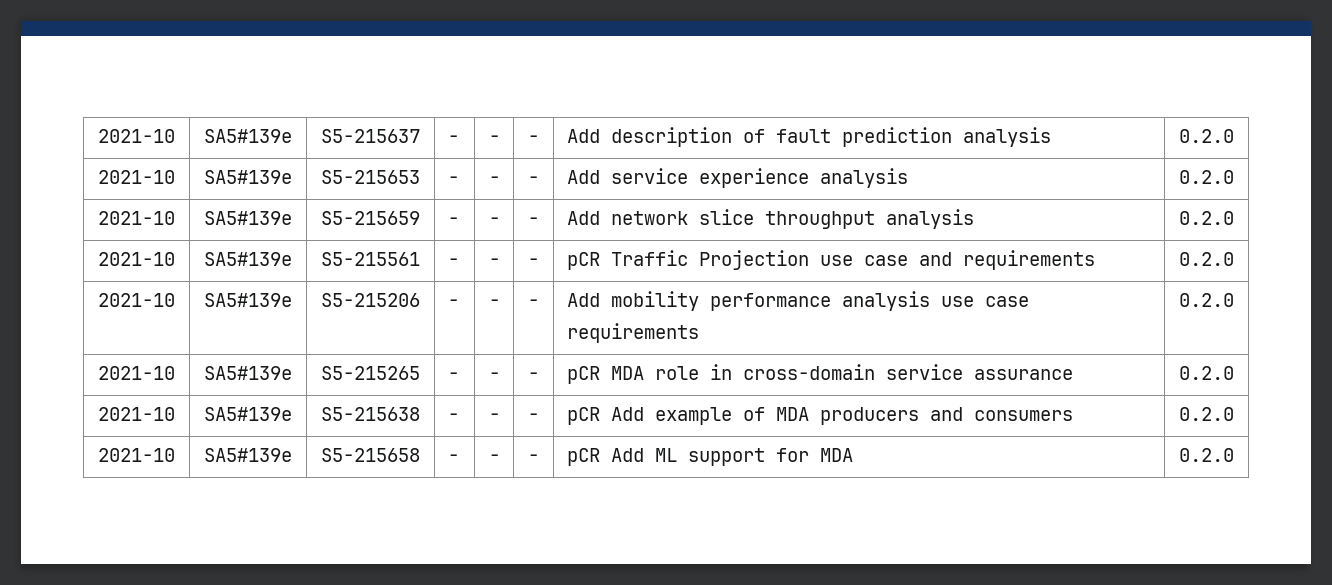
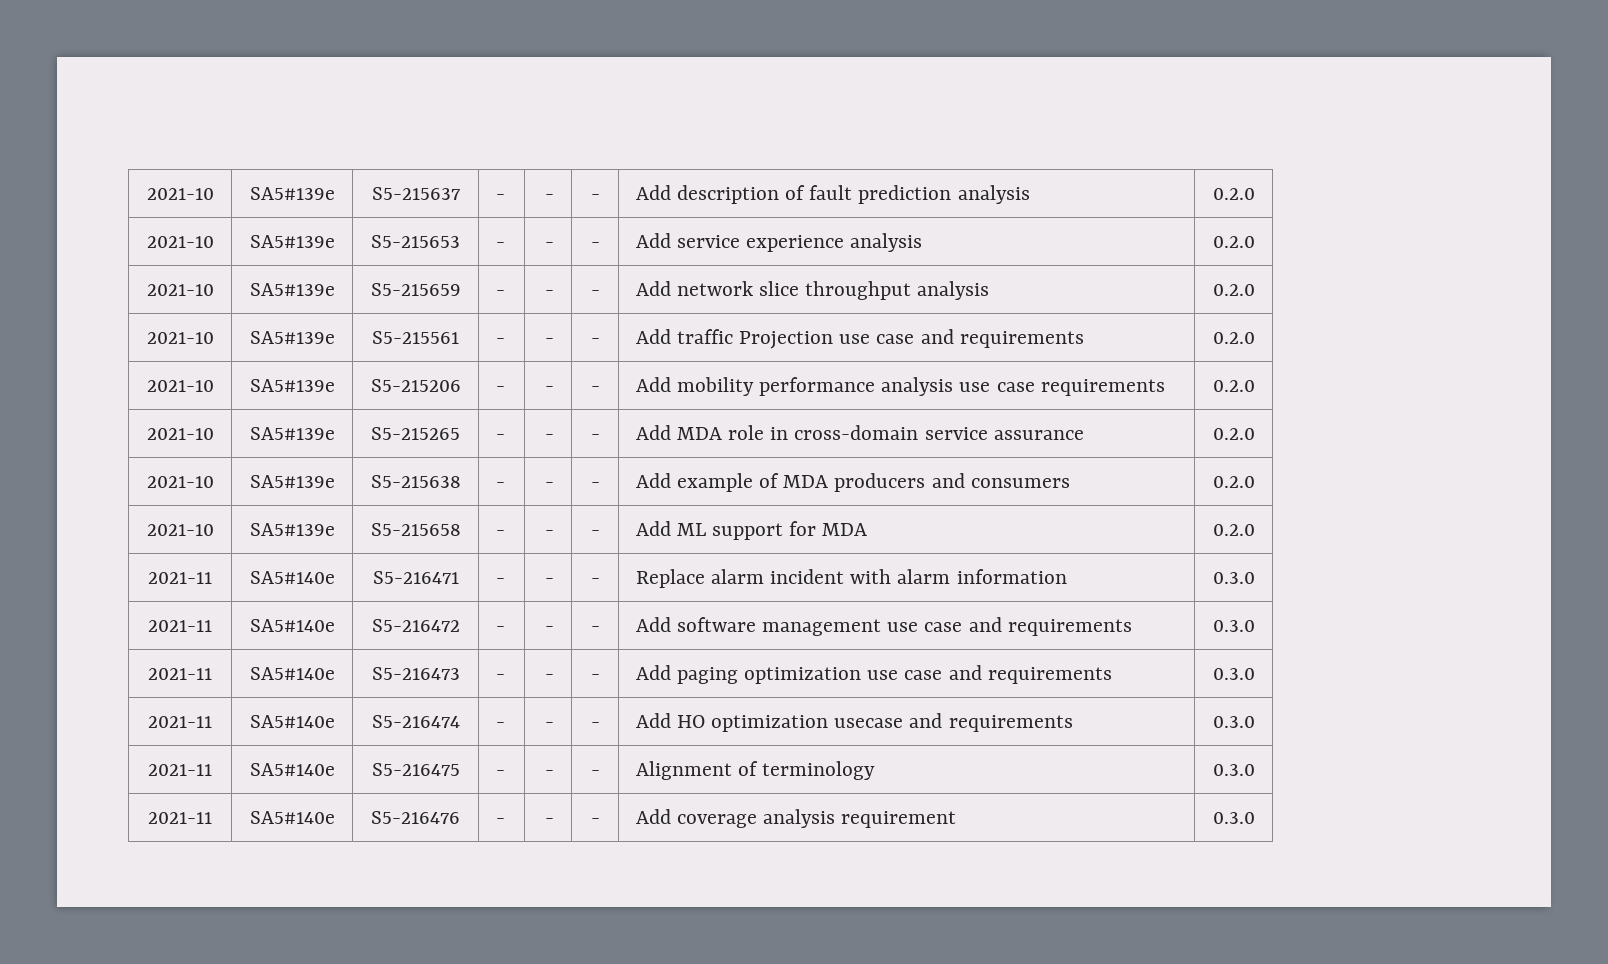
- 2021-10 | SA5#139e | S5-215561 | - | - | - | pCR Traffic Projection use case and requirements | 0.2.0
+ 2021-10 | SA5#139e | S5-215561 | - | - | - | Add traffic Projection use case and requirements | 0.2.0
- 2021-10 | SA5#139e | S5-215265 | - | - | - | pCR MDA role in cross-domain service assurance | 0.2.0
+ 2021-10 | SA5#139e | S5-215265 | - | - | - | Add MDA role in cross-domain service assurance | 0.2.0
- 2021-10 | SA5#139e | S5-215638 | - | - | - | pCR Add example of MDA producers and consumers | 0.2.0
+ 2021-10 | SA5#139e | S5-215638 | - | - | - | Add example of MDA producers and consumers | 0.2.0
- 2021-10 | SA5#139e | S5-215658 | - | - | - | pCR Add ML support for MDA | 0.2.0
+ 2021-10 | SA5#139e | S5-215658 | - | - | - | Add ML support for MDA | 0.2.0
+ 2021-11 | SA5#140e | S5-216471 | - | - | - | Replace alarm incident with alarm information | 0.3.0
+ 2021-11 | SA5#140e | S5-216472 | - | - | - | Add software management use case and requirements | 0.3.0
+ 2021-11 | SA5#140e | S5-216473 | - | - | - | Add paging optimization use case and requirements | 0.3.0
+ 2021-11 | SA5#140e | S5-216474 | - | - | - | Add HO optimization usecase and requirements | 0.3.0
+ 2021-11 | SA5#140e | S5-216475 | - | - | - | Alignment of terminology | 0.3.0
+ 2021-11 | SA5#140e | S5-216476 | - | - | - | Add coverage analysis requirement | 0.3.0

